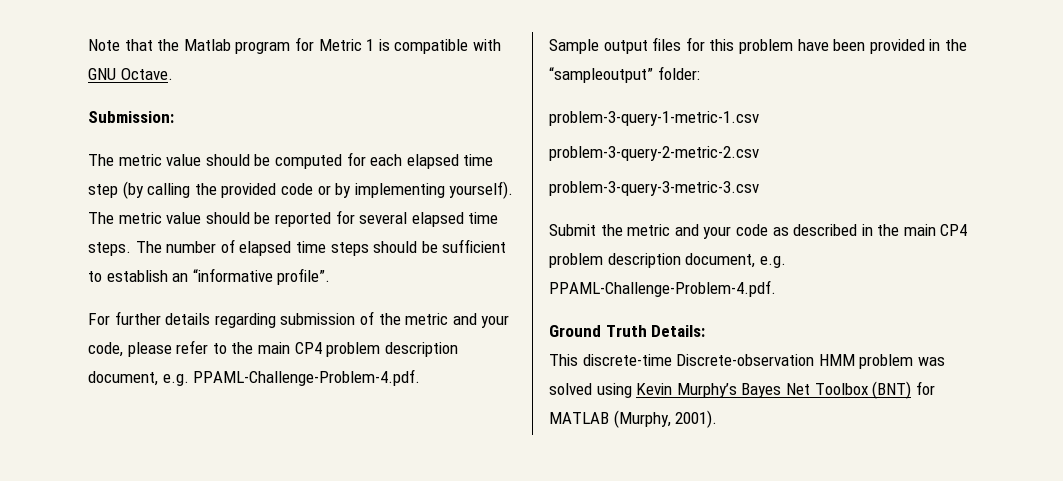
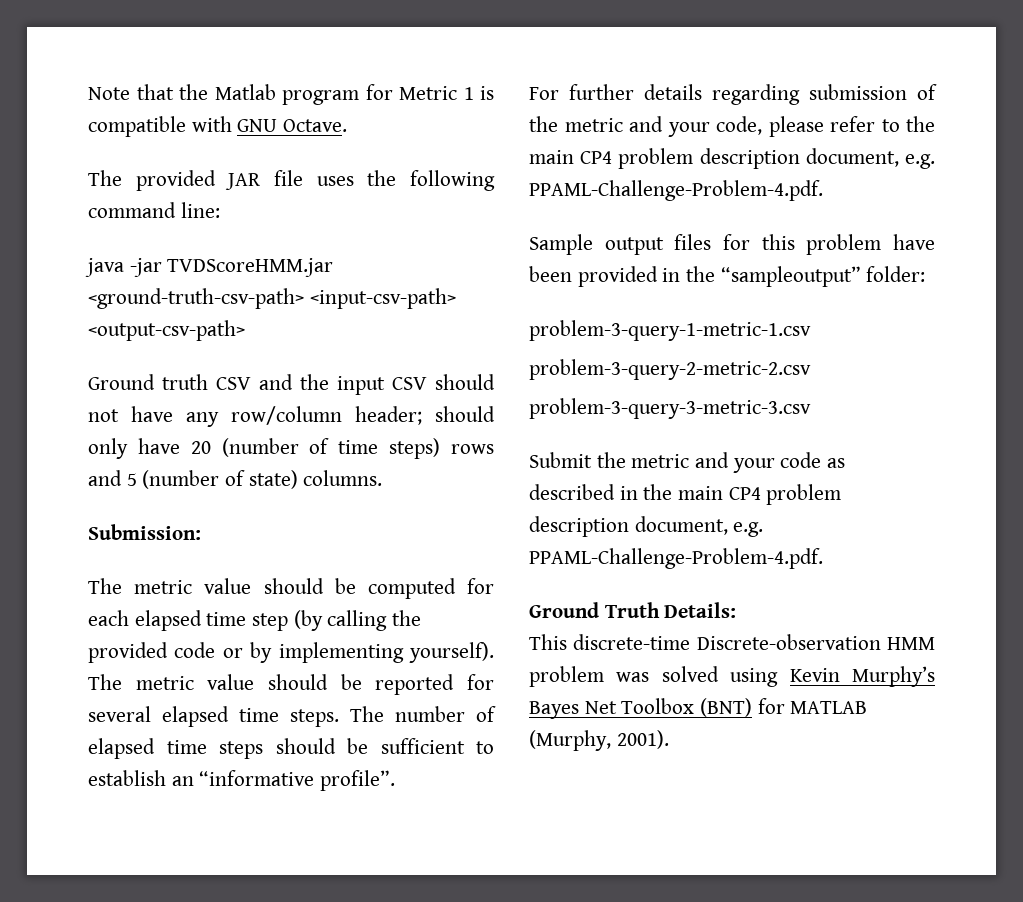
+ The provided JAR file uses the following command line:
+ java -jar TVDScoreHMM.jar <ground-truth-csv-path> <input-csv-path> <output-csv-path>
+ Ground truth CSV and the input CSV should not have any row/column header; should only have 20 (number of time steps) rows and 5 (number of state) columns.

